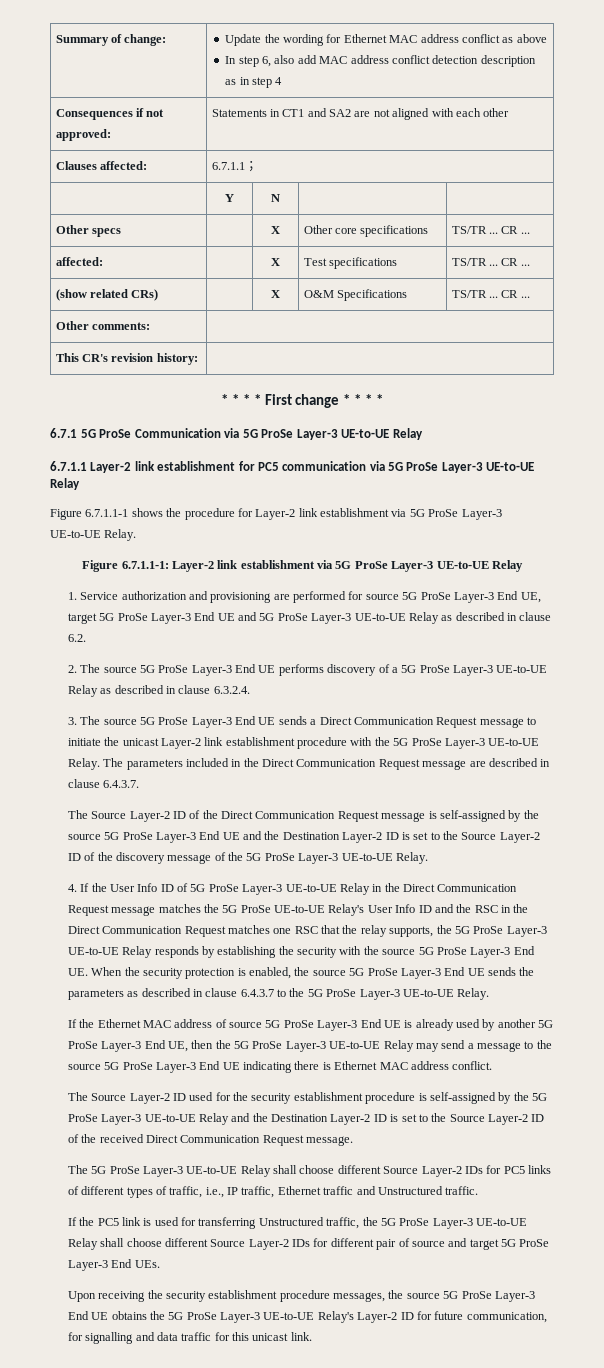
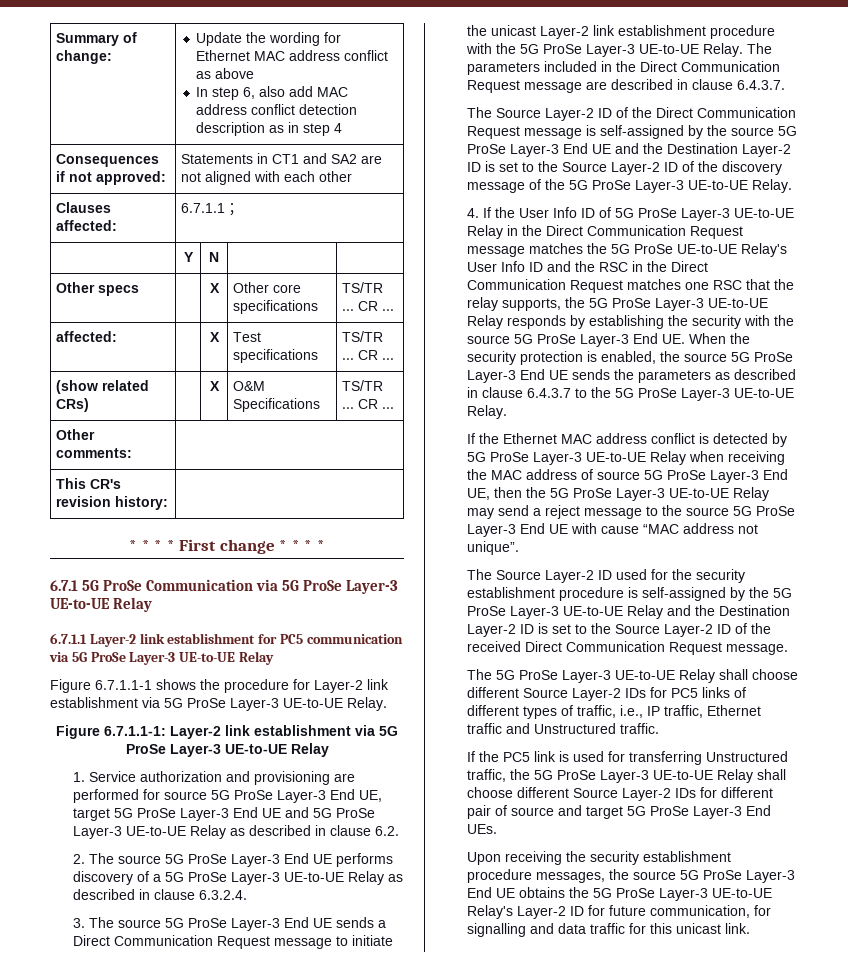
- If the Ethernet MAC address of source 5G ProSe Layer-3 End UE is already used by another 5G ProSe Layer-3 End UE, then the 5G ProSe Layer-3 UE-to-UE Relay may send a message to the source 5G ProSe Layer-3 End UE indicating there is Ethernet MAC address conflict.
+ If the Ethernet MAC address conflict is detected by 5G ProSe Layer-3 UE-to-UE Relay when receiving the MAC address of source 5G ProSe Layer-3 End UE, then the 5G ProSe Layer-3 UE-to-UE Relay may send a reject message to the source 5G ProSe Layer-3 End UE with cause “MAC address not unique”.

